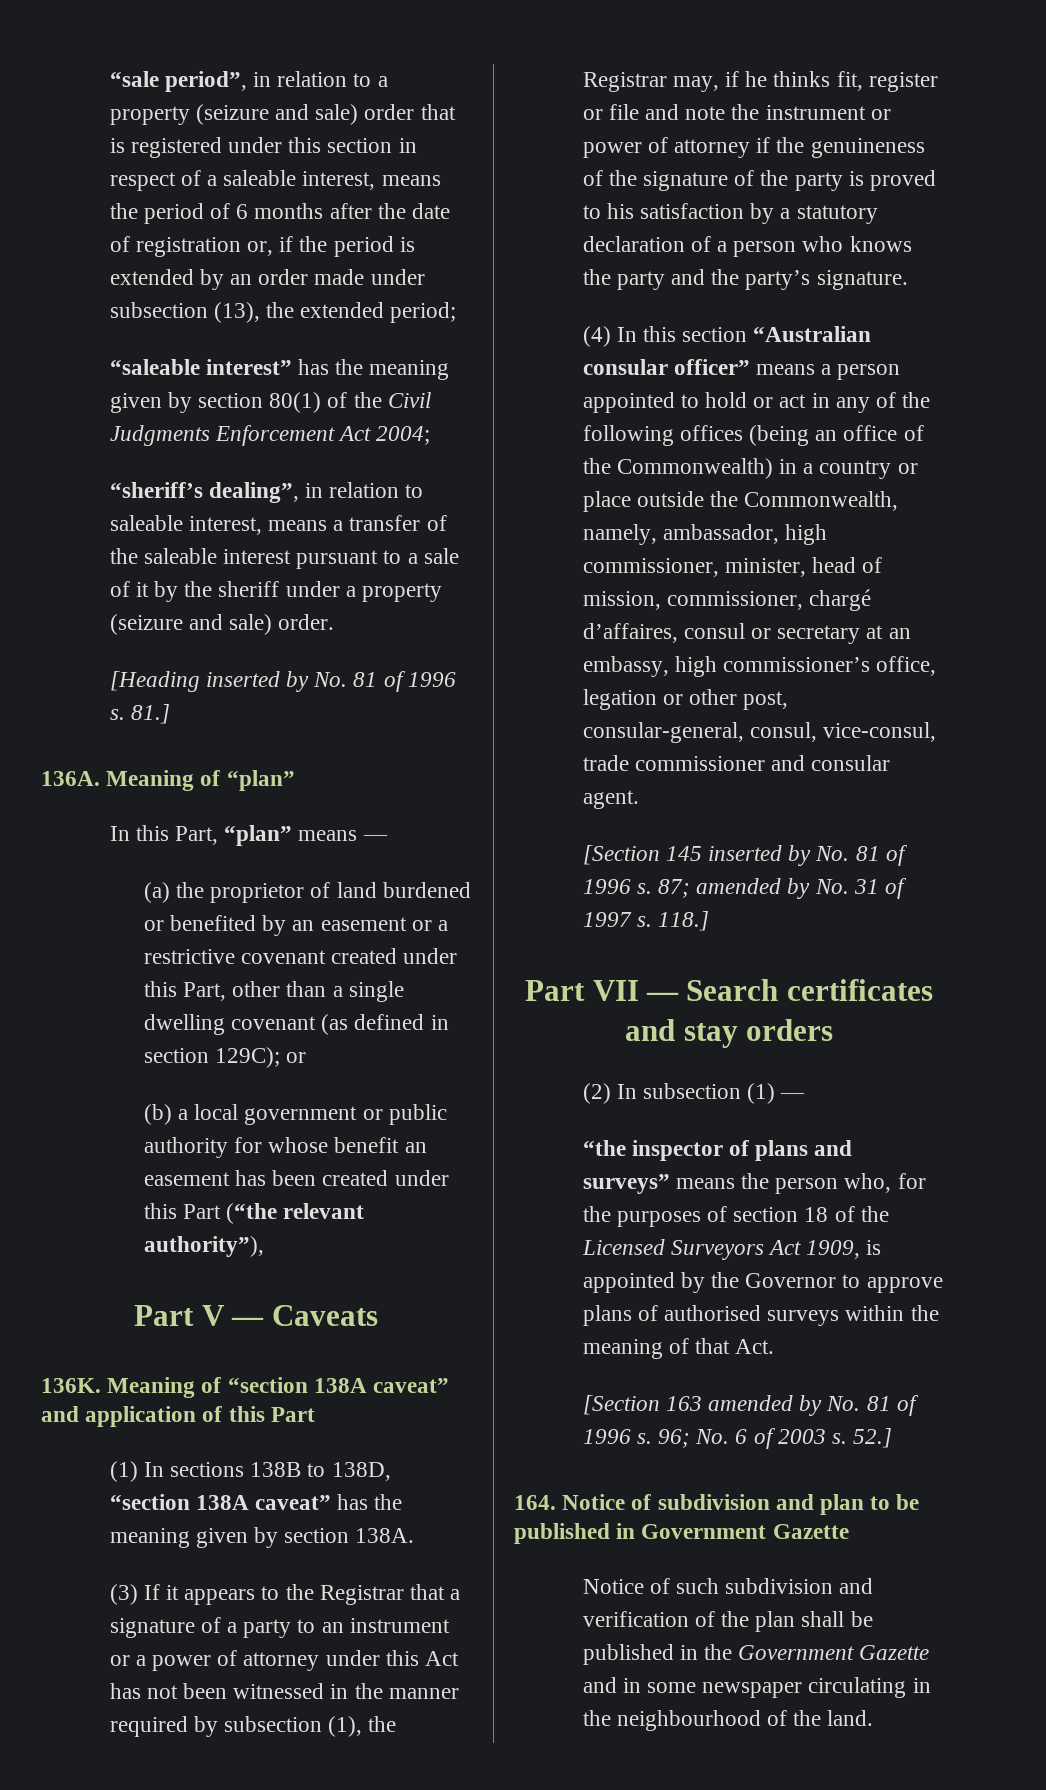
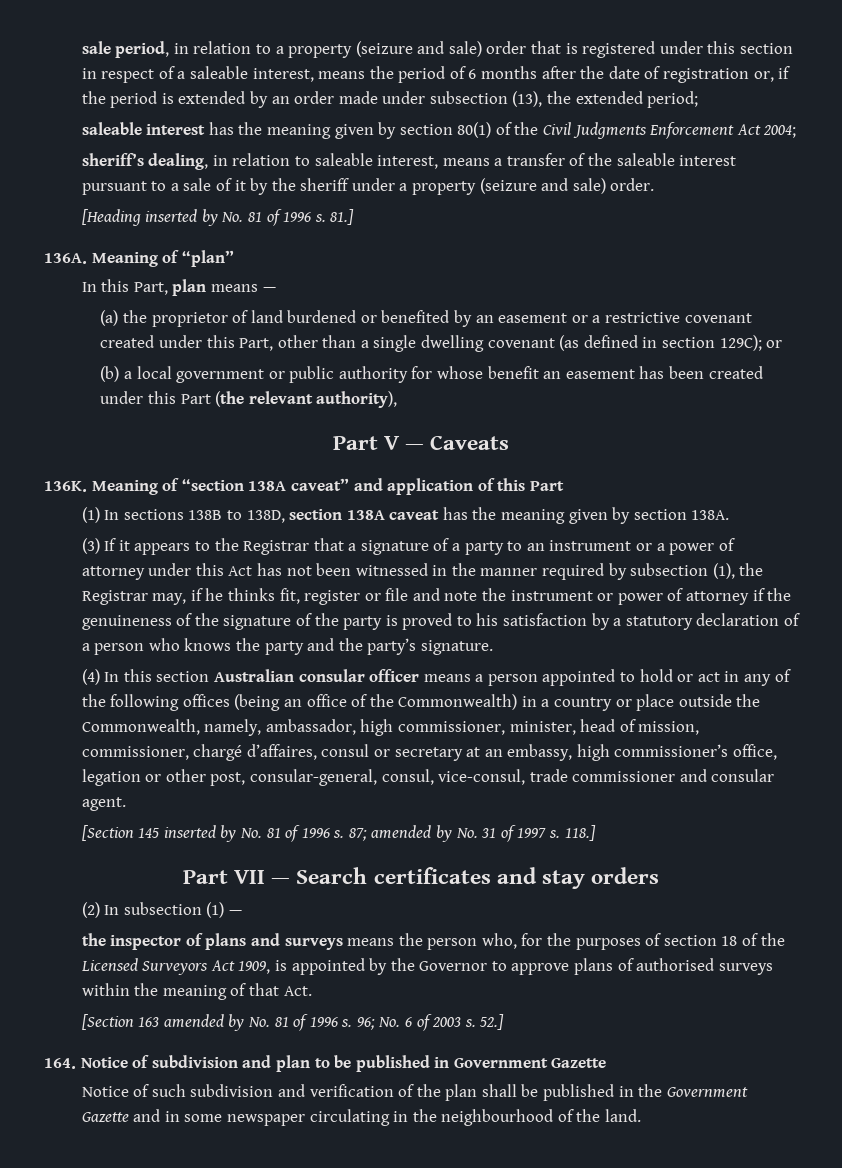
- “sale period”, in relation to a property (seizure and sale) order that is registered under this section in respect of a saleable interest, means the period of 6 months after the date of registration or, if the period is extended by an order made under subsection (13), the extended period;
+ sale period, in relation to a property (seizure and sale) order that is registered under this section in respect of a saleable interest, means the period of 6 months after the date of registration or, if the period is extended by an order made under subsection (13), the extended period;
- “saleable interest” has the meaning given by section 80(1) of the Civil Judgments Enforcement Act 2004;
+ saleable interest has the meaning given by section 80(1) of the Civil Judgments Enforcement Act 2004;
- “sheriff’s dealing”, in relation to saleable interest, means a transfer of the saleable interest pursuant to a sale of it by the sheriff under a property (seizure and sale) order.
+ sheriff’s dealing, in relation to saleable interest, means a transfer of the saleable interest pursuant to a sale of it by the sheriff under a property (seizure and sale) order.
- In this Part, “plan” means —
+ In this Part, plan means —
- (b) a local government or public authority for whose benefit an easement has been created under this Part (“the relevant authority”),
+ (b) a local government or public authority for whose benefit an easement has been created under this Part (the relevant authority),
- (1) In sections 138B to 138D, “section 138A caveat” has the meaning given by section 138A.
+ (1) In sections 138B to 138D, section 138A caveat has the meaning given by section 138A.
- (4) In this section “Australian consular officer” means a person appointed to hold or act in any of the following offices (being an office of the Commonwealth) in a country or place outside the Commonwealth, namely, ambassador, high commissioner, minister, head of mission, commissioner, chargé d’affaires, consul or secretary at an embassy, high commissioner’s office, legation or other post, consular-general, consul, vice-consul, trade commissioner and consular agent.
+ (4) In this section Australian consular officer means a person appointed to hold or act in any of the following offices (being an office of the Commonwealth) in a country or place outside the Commonwealth, namely, ambassador, high commissioner, minister, head of mission, commissioner, chargé d’affaires, consul or secretary at an embassy, high commissioner’s office, legation or other post, consular-general, consul, vice-consul, trade commissioner and consular agent.
- “the inspector of plans and surveys” means the person who, for the purposes of section 18 of the Licensed Surveyors Act 1909, is appointed by the Governor to approve plans of authorised surveys within the meaning of that Act.
+ the inspector of plans and surveys means the person who, for the purposes of section 18 of the Licensed Surveyors Act 1909, is appointed by the Governor to approve plans of authorised surveys within the meaning of that Act.

